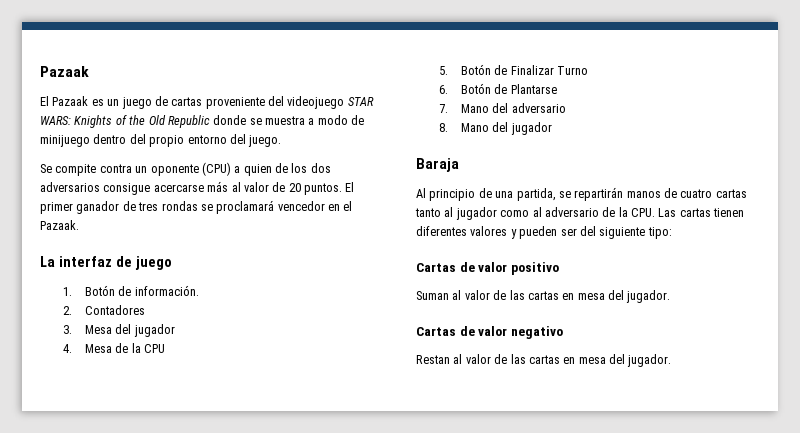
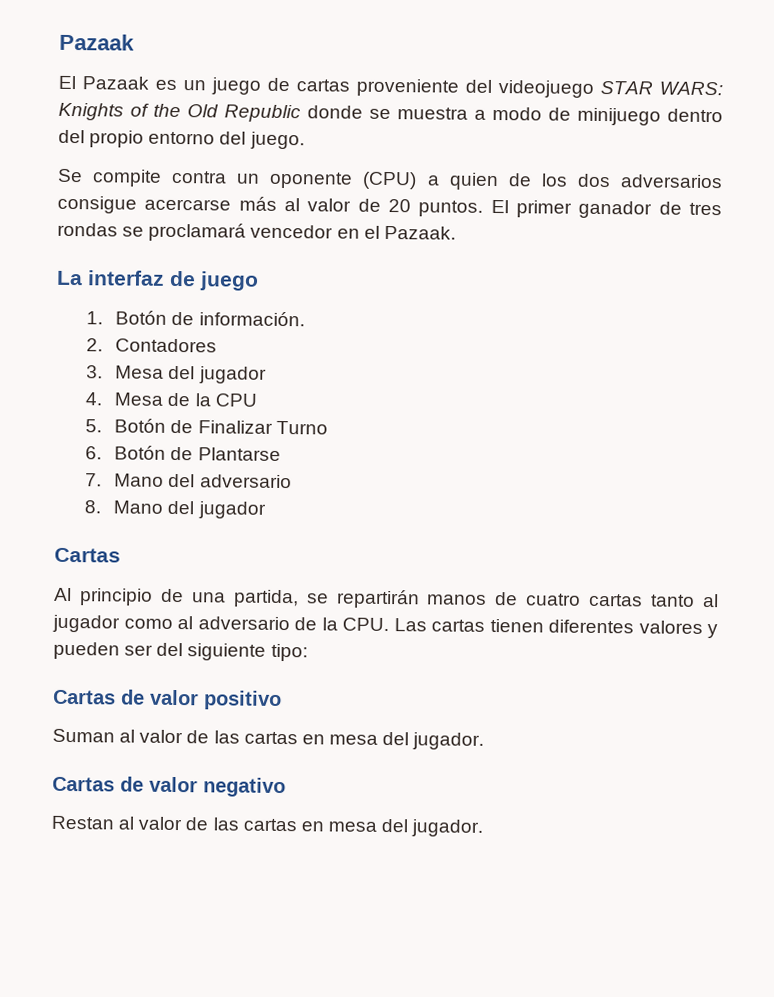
  8. Mano del jugador
- Baraja
+ Cartas

